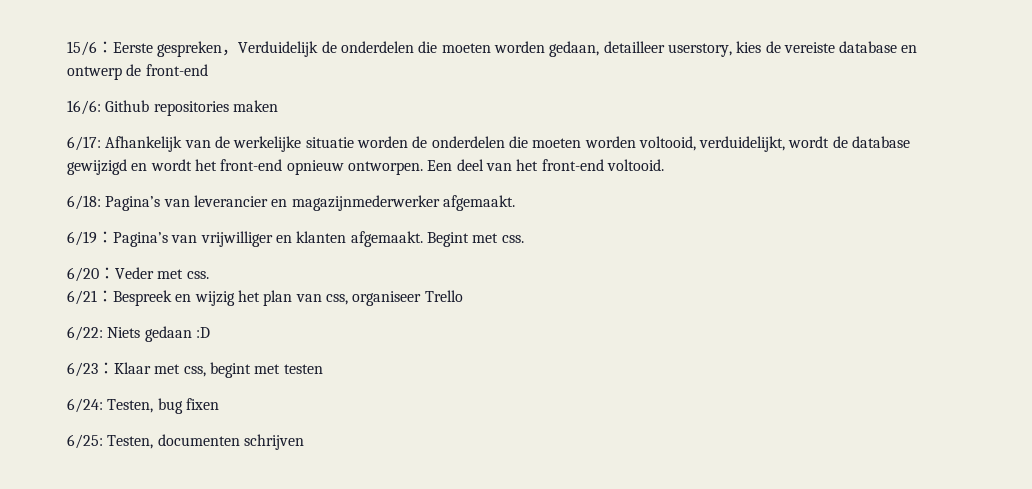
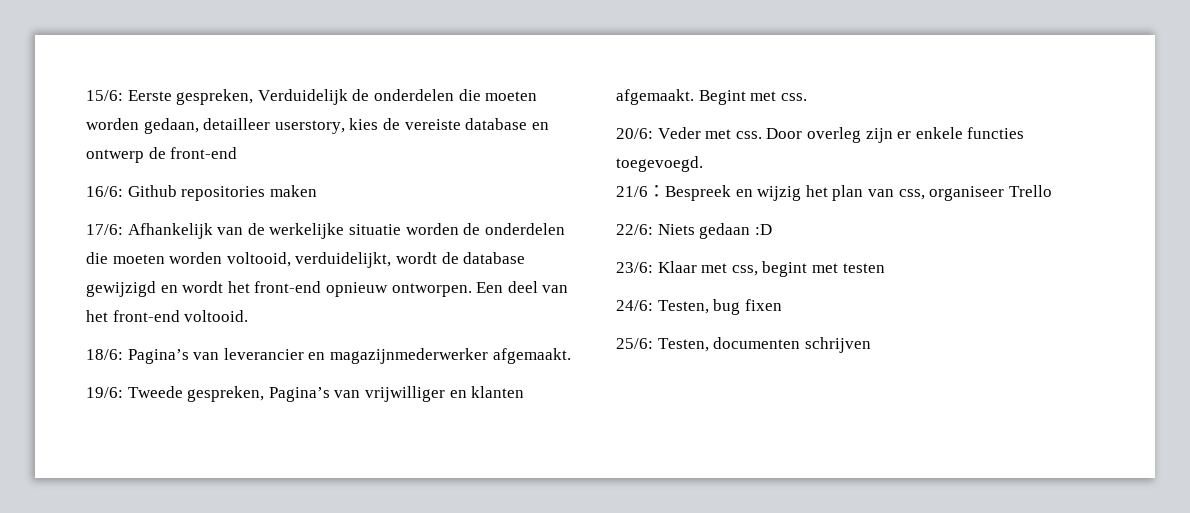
- 15/6：Eerste gespreken，Verduidelijk de onderdelen die moeten worden gedaan, detailleer userstory, kies de vereiste database en ontwerp de front-end
+ 15/6: Eerste gespreken, Verduidelijk de onderdelen die moeten worden gedaan, detailleer userstory, kies de vereiste database en ontwerp de front-end
- 6/17: Afhankelijk van de werkelijke situatie worden de onderdelen die moeten worden voltooid, verduidelijkt, wordt de database gewijzigd en wordt het front-end opnieuw ontworpen.
+ 17/6: Afhankelijk van de werkelijke situatie worden de onderdelen die moeten worden voltooid, verduidelijkt, wordt de database gewijzigd en wordt het front-end opnieuw ontworpen.
- 6/18: Pagina’s van leverancier en magazijnmederwerker afgemaakt.
+ 18/6: Pagina’s van leverancier en magazijnmederwerker afgemaakt.
- 6/19：Pagina’s van vrijwilliger en klanten afgemaakt.
+ 19/6: Tweede gespreken, Pagina’s van vrijwilliger en klanten afgemaakt.
- 6/20：Veder met css.
- 6/21：Bespreek en wijzig het plan van css, organiseer Trello
+ 20/6: Veder met css. Door overleg zijn er enkele functies toegevoegd.
+ 21/6：Bespreek en wijzig het plan van css, organiseer Trello
- 6/22: Niets gedaan :D
+ 22/6: Niets gedaan :D
- 6/23：Klaar met css, begint met testen
+ 23/6: Klaar met css, begint met testen
- 6/24: Testen, bug fixen
+ 24/6: Testen, bug fixen
- 6/25: Testen, documenten schrijven
+ 25/6: Testen, documenten schrijven

